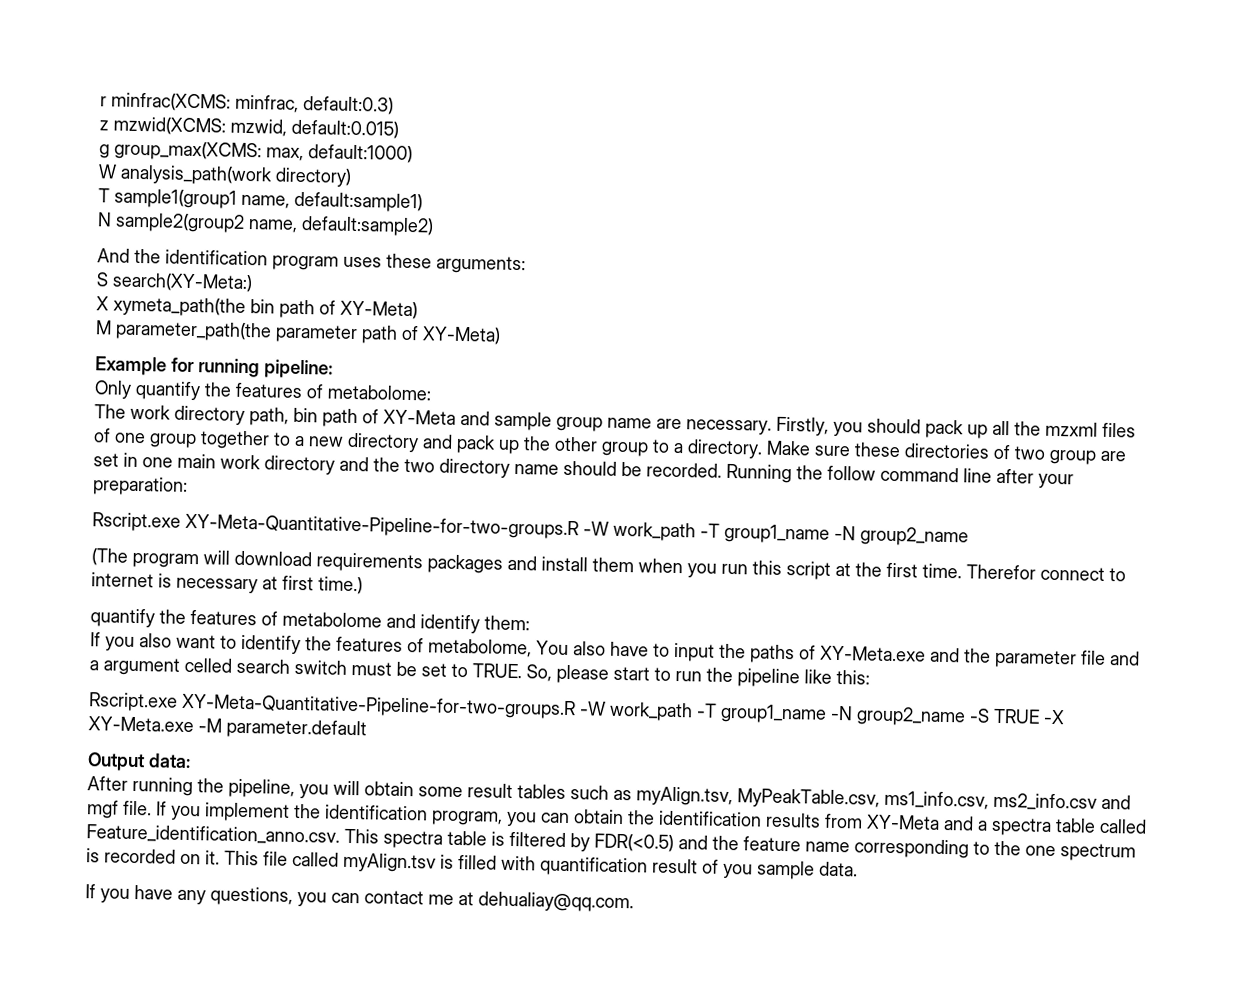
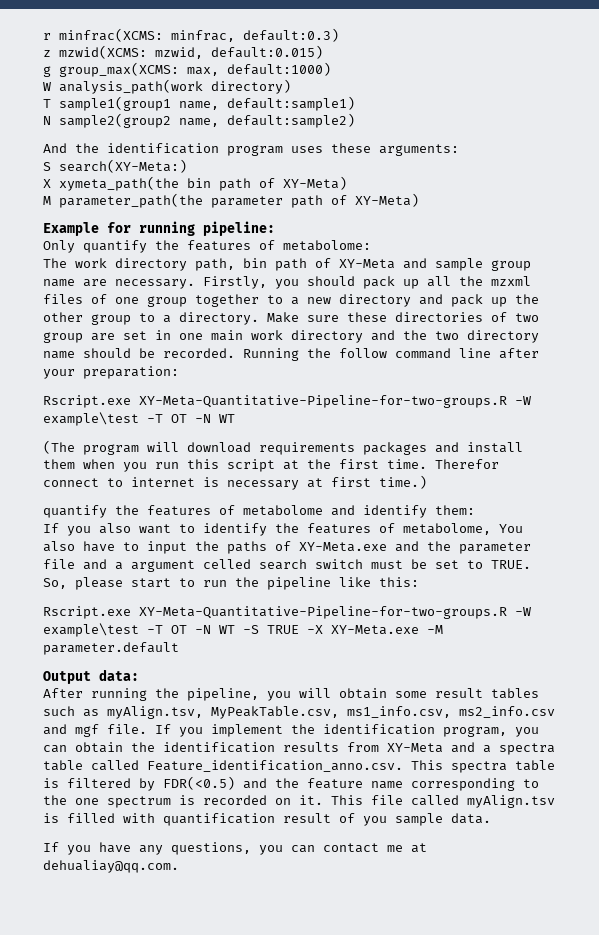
  Running the follow command line after your preparation:
- Rscript.exe XY-Meta-Quantitative-Pipeline-for-two-groups.R -W work_path -T group1_name -N group2_name
+ Rscript.exe XY-Meta-Quantitative-Pipeline-for-two-groups.R -W example\test -T OT -N WT
- Rscript.exe XY-Meta-Quantitative-Pipeline-for-two-groups.R -W work_path -T group1_name -N group2_name -S TRUE -X XY-Meta.exe -M parameter.default
+ Rscript.exe XY-Meta-Quantitative-Pipeline-for-two-groups.R -W example\test -T OT -N WT -S TRUE -X XY-Meta.exe -M parameter.default

